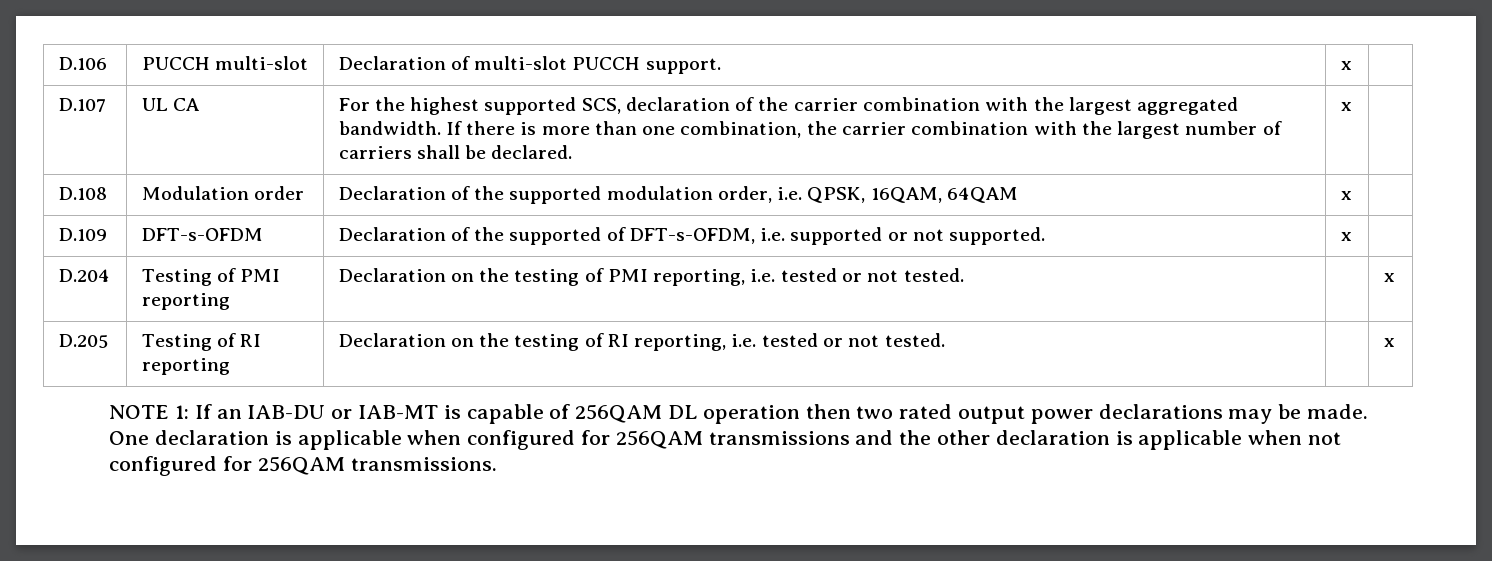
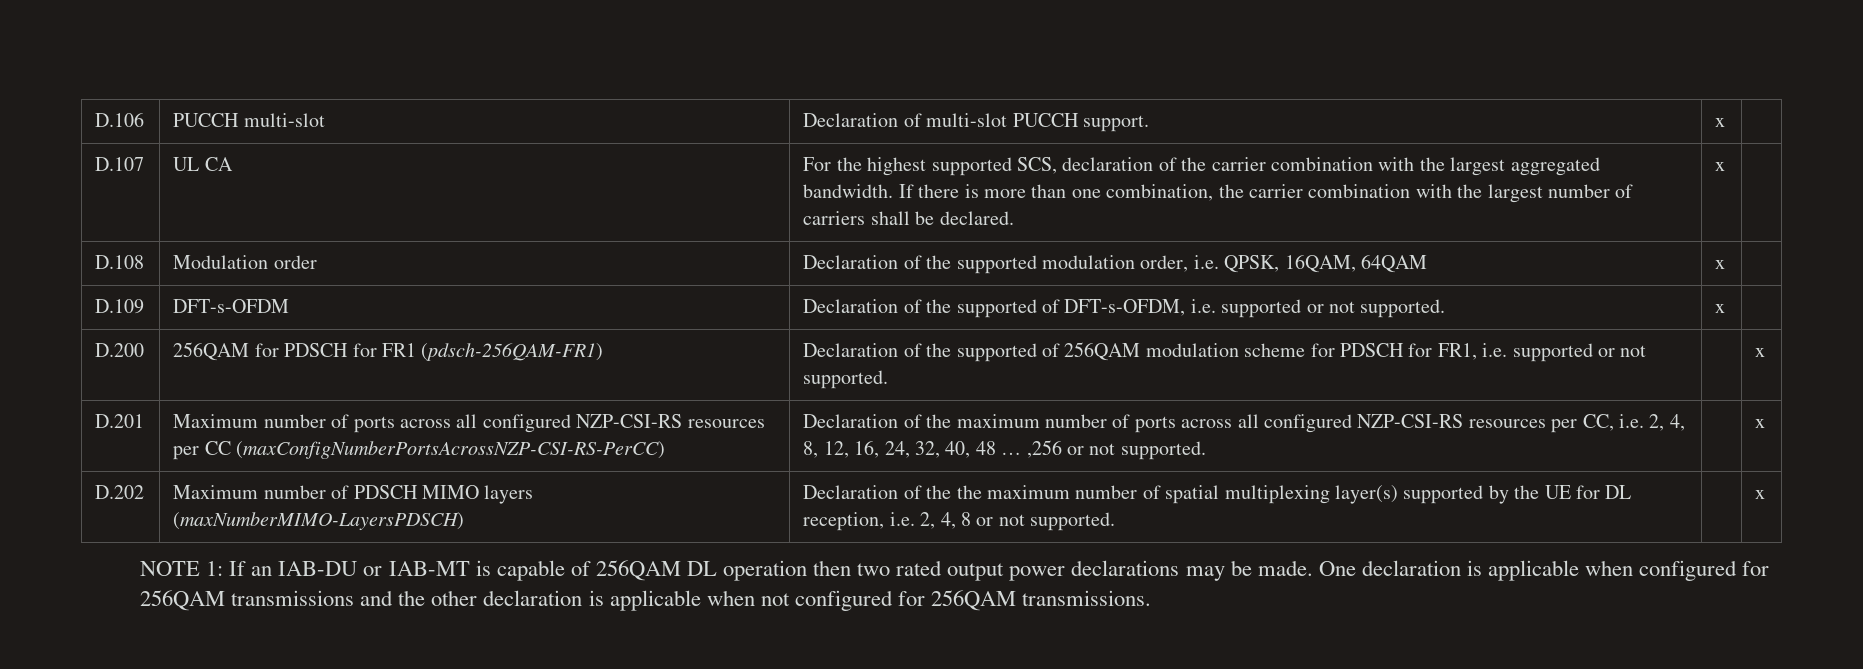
- D.204 | Testing of PMI reporting | Declaration on the testing of PMI reporting, i.e. tested or not tested. | | x
- D.205 | Testing of RI reporting | Declaration on the testing of RI reporting, i.e. tested or not tested. | | x
+ D.200 | 256QAM for PDSCH for FR1 (pdsch-256QAM-FR1) | Declaration of the supported of 256QAM modulation scheme for PDSCH for FR1, i.e. supported or not supported. | | x
+ D.201 | Maximum number of ports across all configured NZP-CSI-RS resources per CC (maxConfigNumberPortsAcrossNZP-CSI-RS-PerCC) | Declaration of the maximum number of ports across all configured NZP-CSI-RS resources per CC, i.e. 2, 4, 8, 12, 16, 24, 32, 40, 48 … ,256 or not supported. | | x
+ D.202 | Maximum number of PDSCH MIMO layers (maxNumberMIMO-LayersPDSCH) | Declaration of the the maximum number of spatial multiplexing layer(s) supported by the UE for DL reception, i.e. 2, 4, 8 or not supported. | | x

